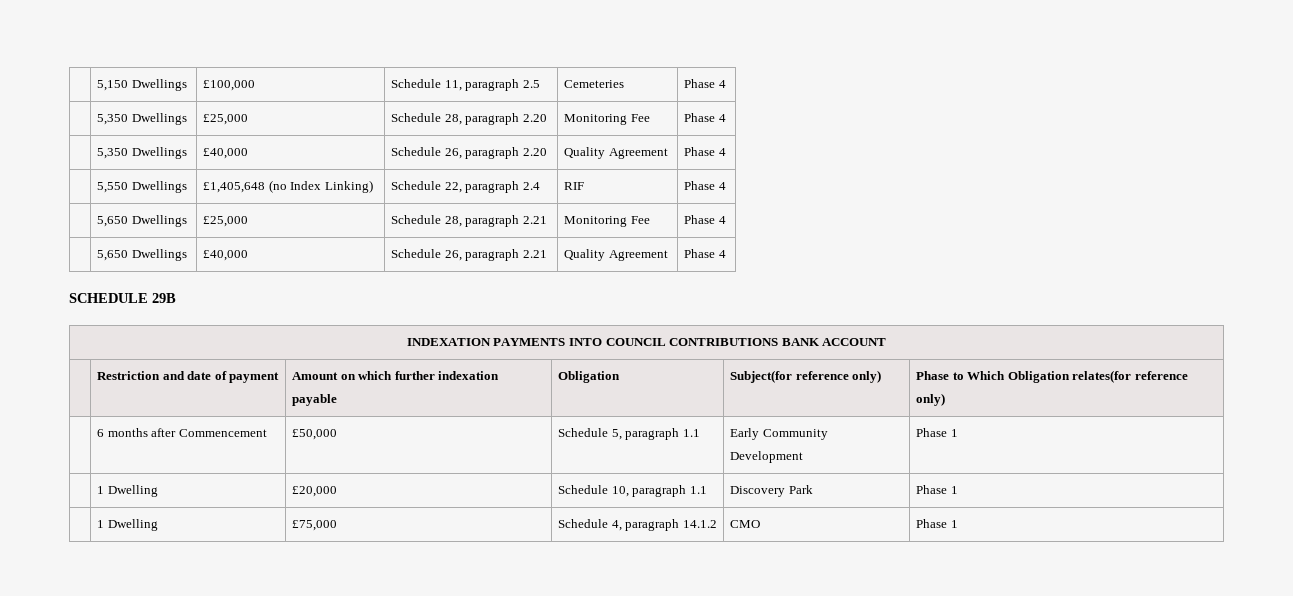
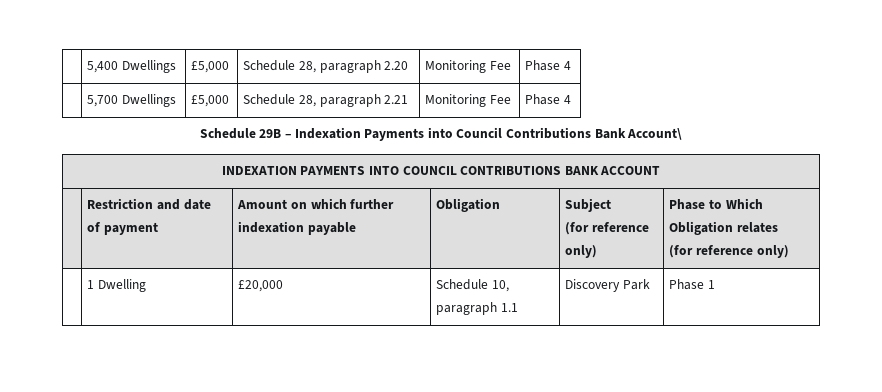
- | 5,150 Dwellings | £100,000 | Schedule 11, paragraph 2.5 | Cemeteries | Phase 4
- | 5,350 Dwellings | £25,000 | Schedule 28, paragraph 2.20 | Monitoring Fee | Phase 4
+ | 5,400 Dwellings | £5,000 | Schedule 28, paragraph 2.20 | Monitoring Fee | Phase 4
- | 5,350 Dwellings | £40,000 | Schedule 26, paragraph 2.20 | Quality Agreement | Phase 4
- | 5,550 Dwellings | £1,405,648 (no Index Linking) | Schedule 22, paragraph 2.4 | RIF | Phase 4
- | 5,650 Dwellings | £25,000 | Schedule 28, paragraph 2.21 | Monitoring Fee | Phase 4
+ | 5,700 Dwellings | £5,000 | Schedule 28, paragraph 2.21 | Monitoring Fee | Phase 4
- | 5,650 Dwellings | £40,000 | Schedule 26, paragraph 2.21 | Quality Agreement | Phase 4
- SCHEDULE 29B
+ Schedule 29B – Indexation Payments into Council Contributions Bank Account\
- | Restriction and date of payment | Amount on which further indexation payable | Obligation | Subject(for reference only) | Phase to Which Obligation relates(for reference only)
- | 6 months after Commencement | £50,000 | Schedule 5, paragraph 1.1 | Early Community Development | Phase 1
+ | Restriction and date of payment | Amount on which further indexation payable | Obligation | Subject
+ (for reference only) | Phase to Which Obligation relates
+ (for reference only)
- | 1 Dwelling | £75,000 | Schedule 4, paragraph 14.1.2 | CMO | Phase 1

